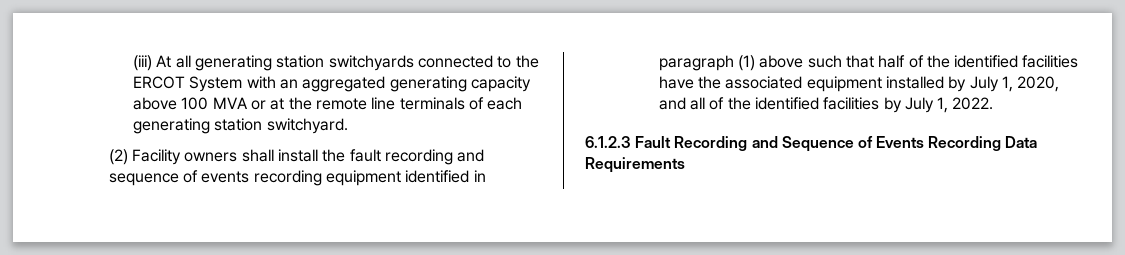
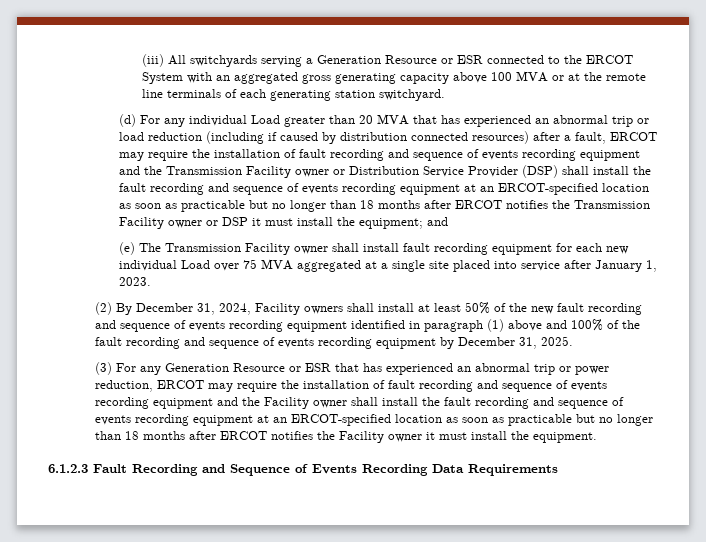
- (iii) At all generating station switchyards connected to the ERCOT System with an aggregated generating capacity above 100 MVA or at the remote line terminals of each generating station switchyard.
+ (iii) All switchyards serving a Generation Resource or ESR connected to the ERCOT System with an aggregated gross generating capacity above 100 MVA or at the remote line terminals of each generating station switchyard.
- (2) Facility owners shall install the fault recording and sequence of events recording equipment identified in paragraph (1) above such that half of the identified facilities have the associated equipment installed by July 1, 2020, and all of the identified facilities by July 1, 2022.
+ (d) For any individual Load greater than 20 MVA that has experienced an abnormal trip or load reduction (including if caused by distribution connected resources) after a fault, ERCOT may require the installation of fault recording and sequence of events recording equipment and the Transmission Facility owner or Distribution Service Provider (DSP) shall install the fault recording and sequence of events recording equipment at an ERCOT-specified location as soon as practicable but no longer than 18 months after ERCOT notifies the Transmission Facility owner or DSP it must install the equipment; and
+ (e) The Transmission Facility owner shall install fault recording equipment for each new individual Load over 75 MVA aggregated at a single site placed into service after January 1, 2023.
+ (2) By December 31, 2024, Facility owners shall install at least 50% of the new fault recording and sequence of events recording equipment identified in paragraph (1) above and 100% of the fault recording and sequence of events recording equipment by December 31, 2025.
+ (3) For any Generation Resource or ESR that has experienced an abnormal trip or power reduction, ERCOT may require the installation of fault recording and sequence of events recording equipment and the Facility owner shall install the fault recording and sequence of events recording equipment at an ERCOT-specified location as soon as practicable but no longer than 18 months after ERCOT notifies the Facility owner it must install the equipment.

